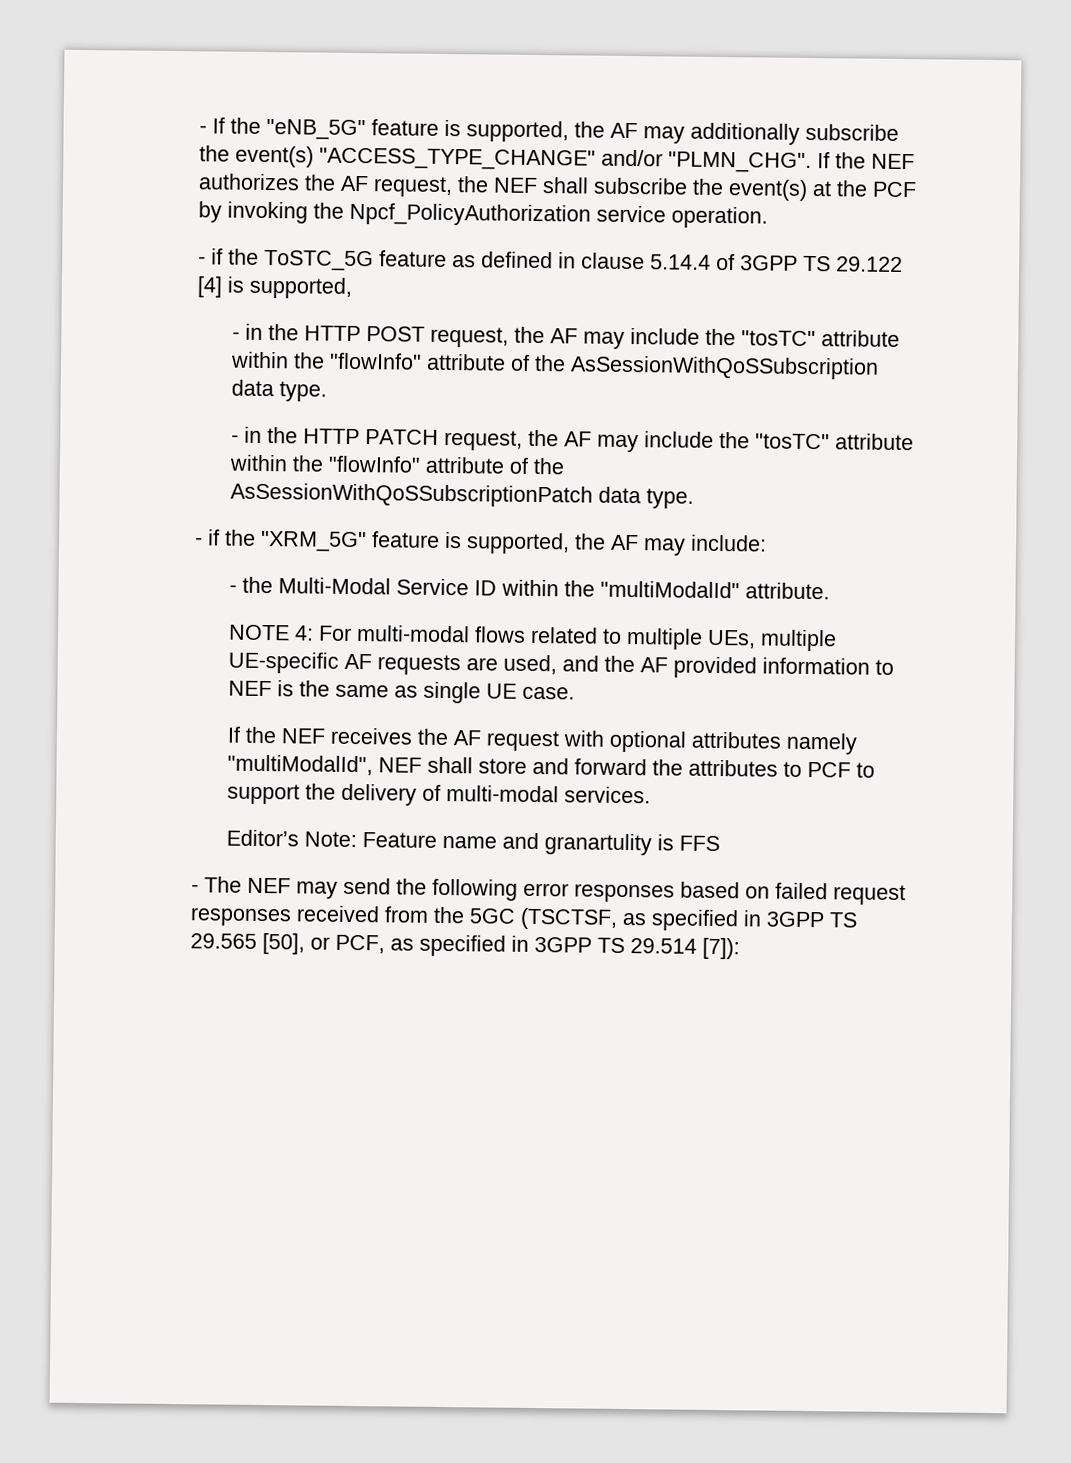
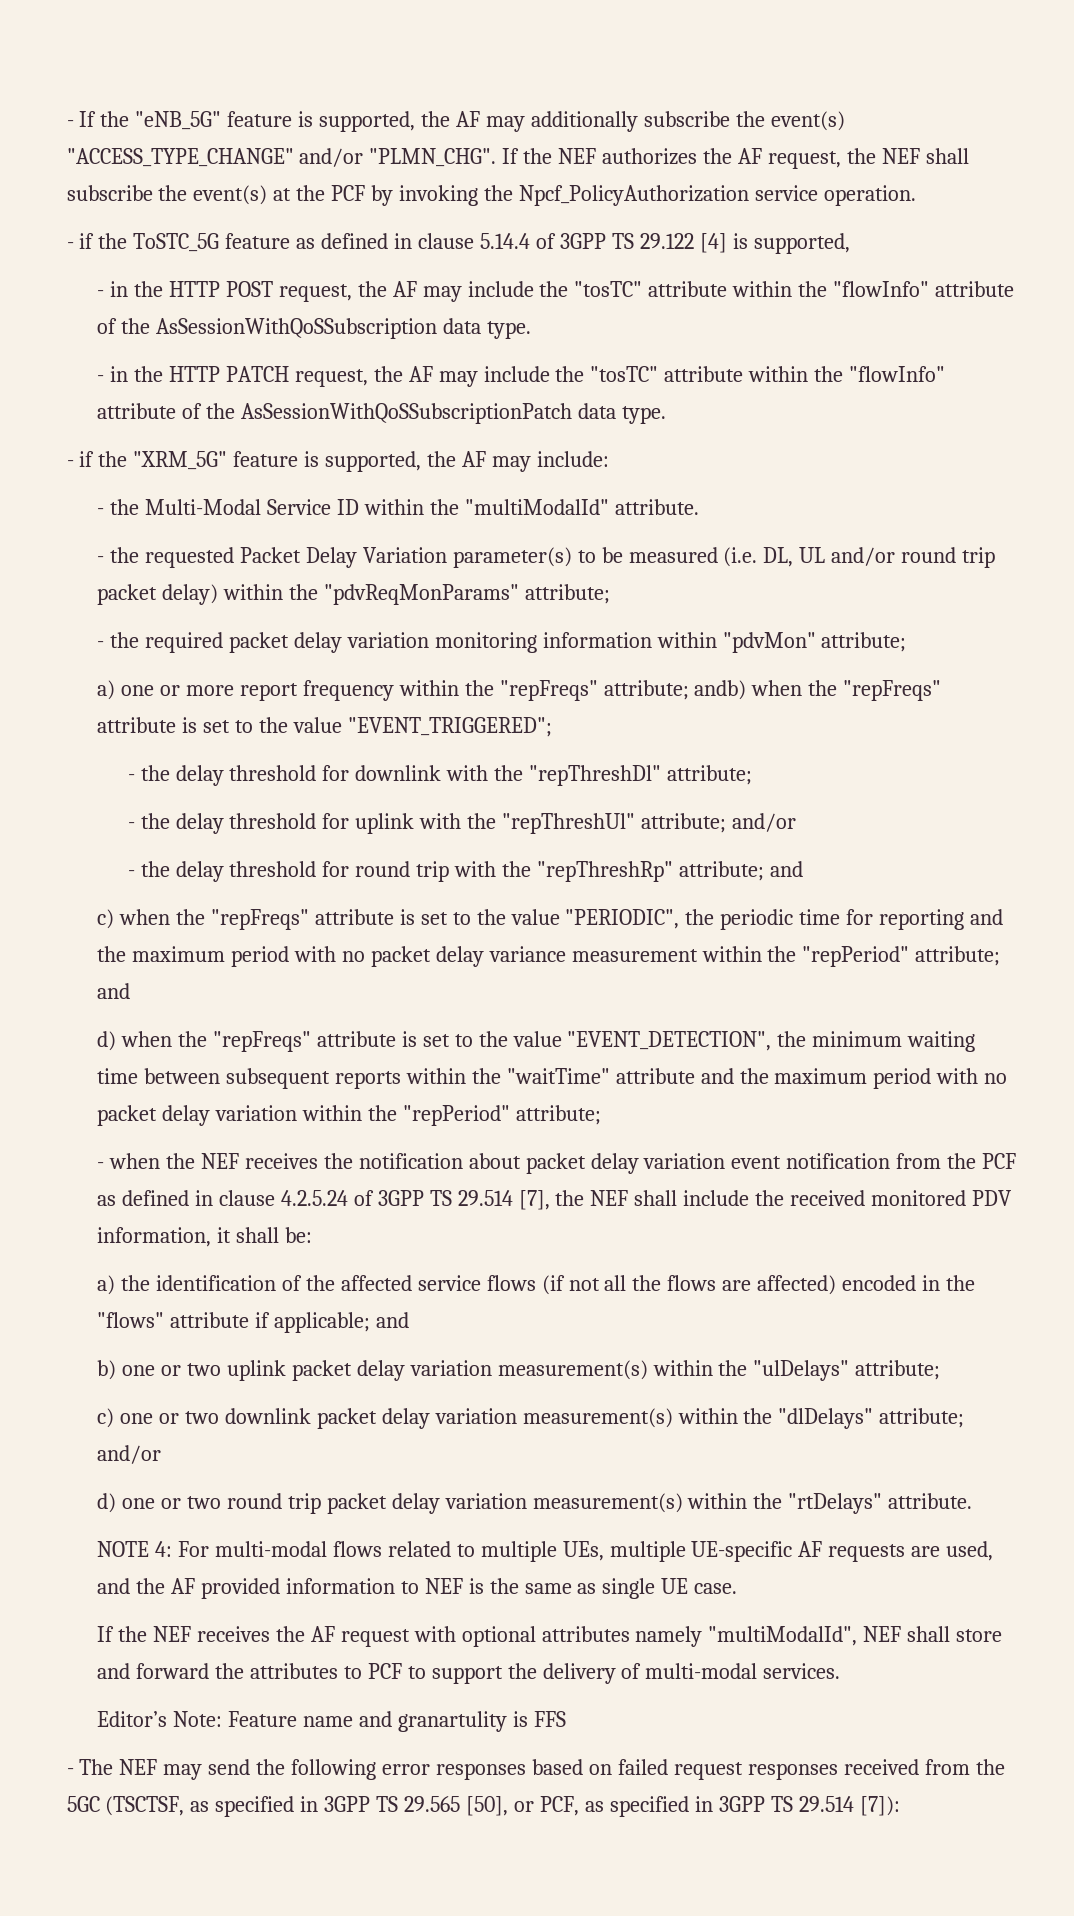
+ - the requested Packet Delay Variation parameter(s) to be measured (i.e. DL, UL and/or round trip packet delay) within the "pdvReqMonParams" attribute;
+ - the required packet delay variation monitoring information within "pdvMon" attribute;
+ a) one or more report frequency within the "repFreqs" attribute; andb) when the "repFreqs" attribute is set to the value "EVENT_TRIGGERED";
+ - the delay threshold for downlink with the "repThreshDl" attribute;
+ - the delay threshold for uplink with the "repThreshUl" attribute; and/or
+ - the delay threshold for round trip with the "repThreshRp" attribute; and
+ c) when the "repFreqs" attribute is set to the value "PERIODIC", the periodic time for reporting and the maximum period with no packet delay variance measurement within the "repPeriod" attribute; and
+ d) when the "repFreqs" attribute is set to the value "EVENT_DETECTION", the minimum waiting time between subsequent reports within the "waitTime" attribute and the maximum period with no packet delay variation within the "repPeriod" attribute;
+ - when the NEF receives the notification about packet delay variation event notification from the PCF as defined in clause 4.2.5.24 of 3GPP TS 29.514 [7], the NEF shall include the received monitored PDV information, it shall be:
+ a) the identification of the affected service flows (if not all the flows are affected) encoded in the "flows" attribute if applicable; and
+ b) one or two uplink packet delay variation measurement(s) within the "ulDelays" attribute;
+ c) one or two downlink packet delay variation measurement(s) within the "dlDelays" attribute; and/or
+ d) one or two round trip packet delay variation measurement(s) within the "rtDelays" attribute.

